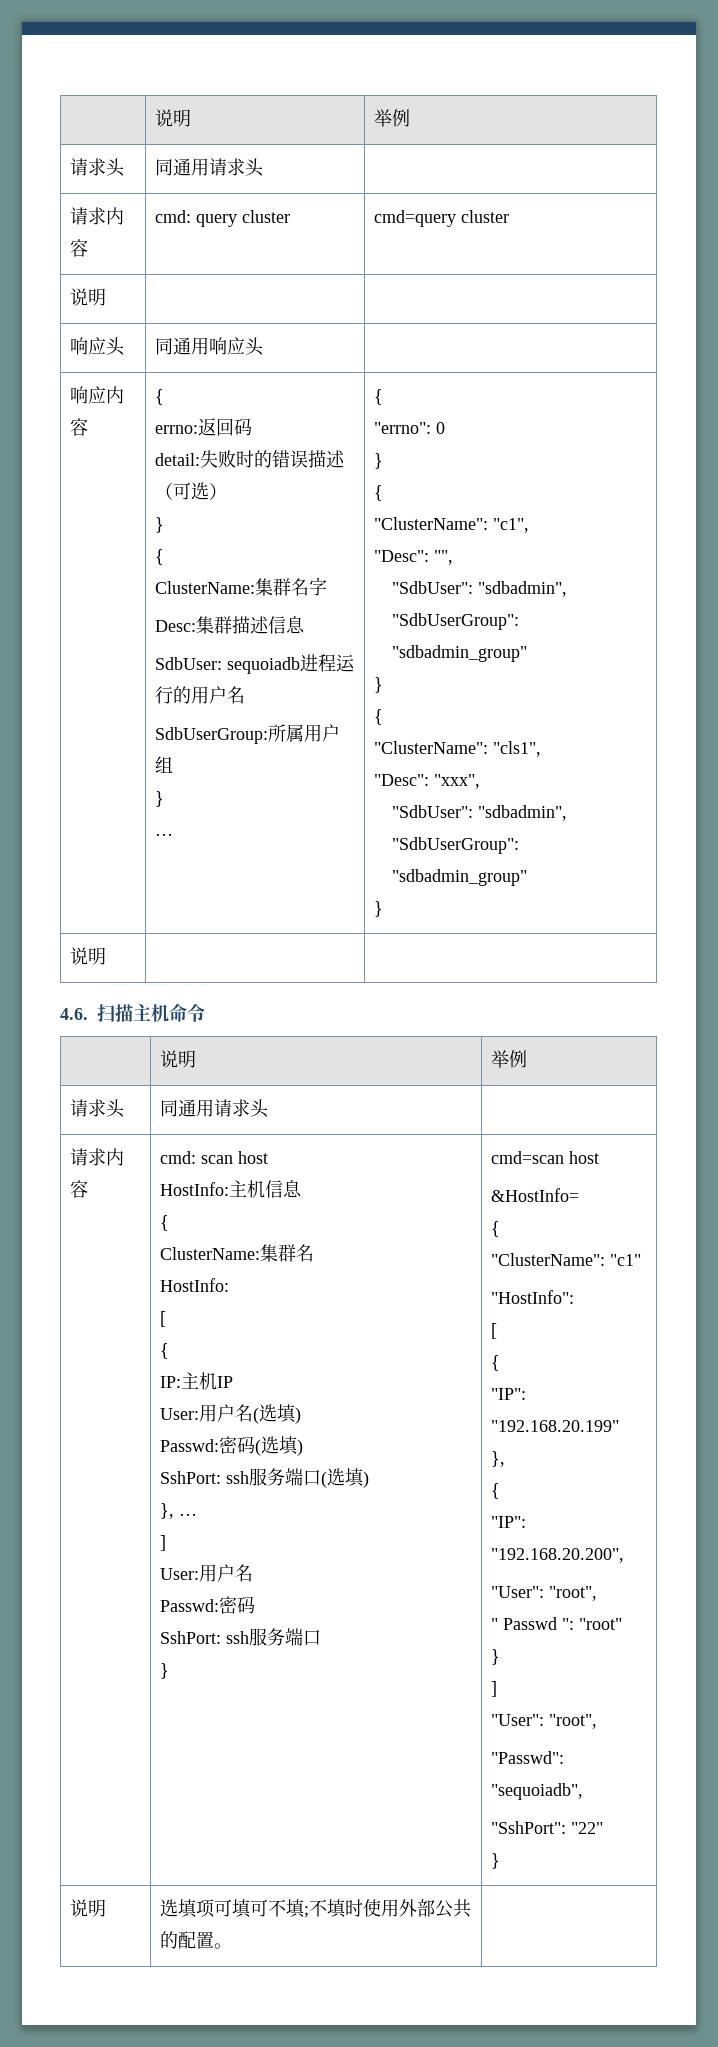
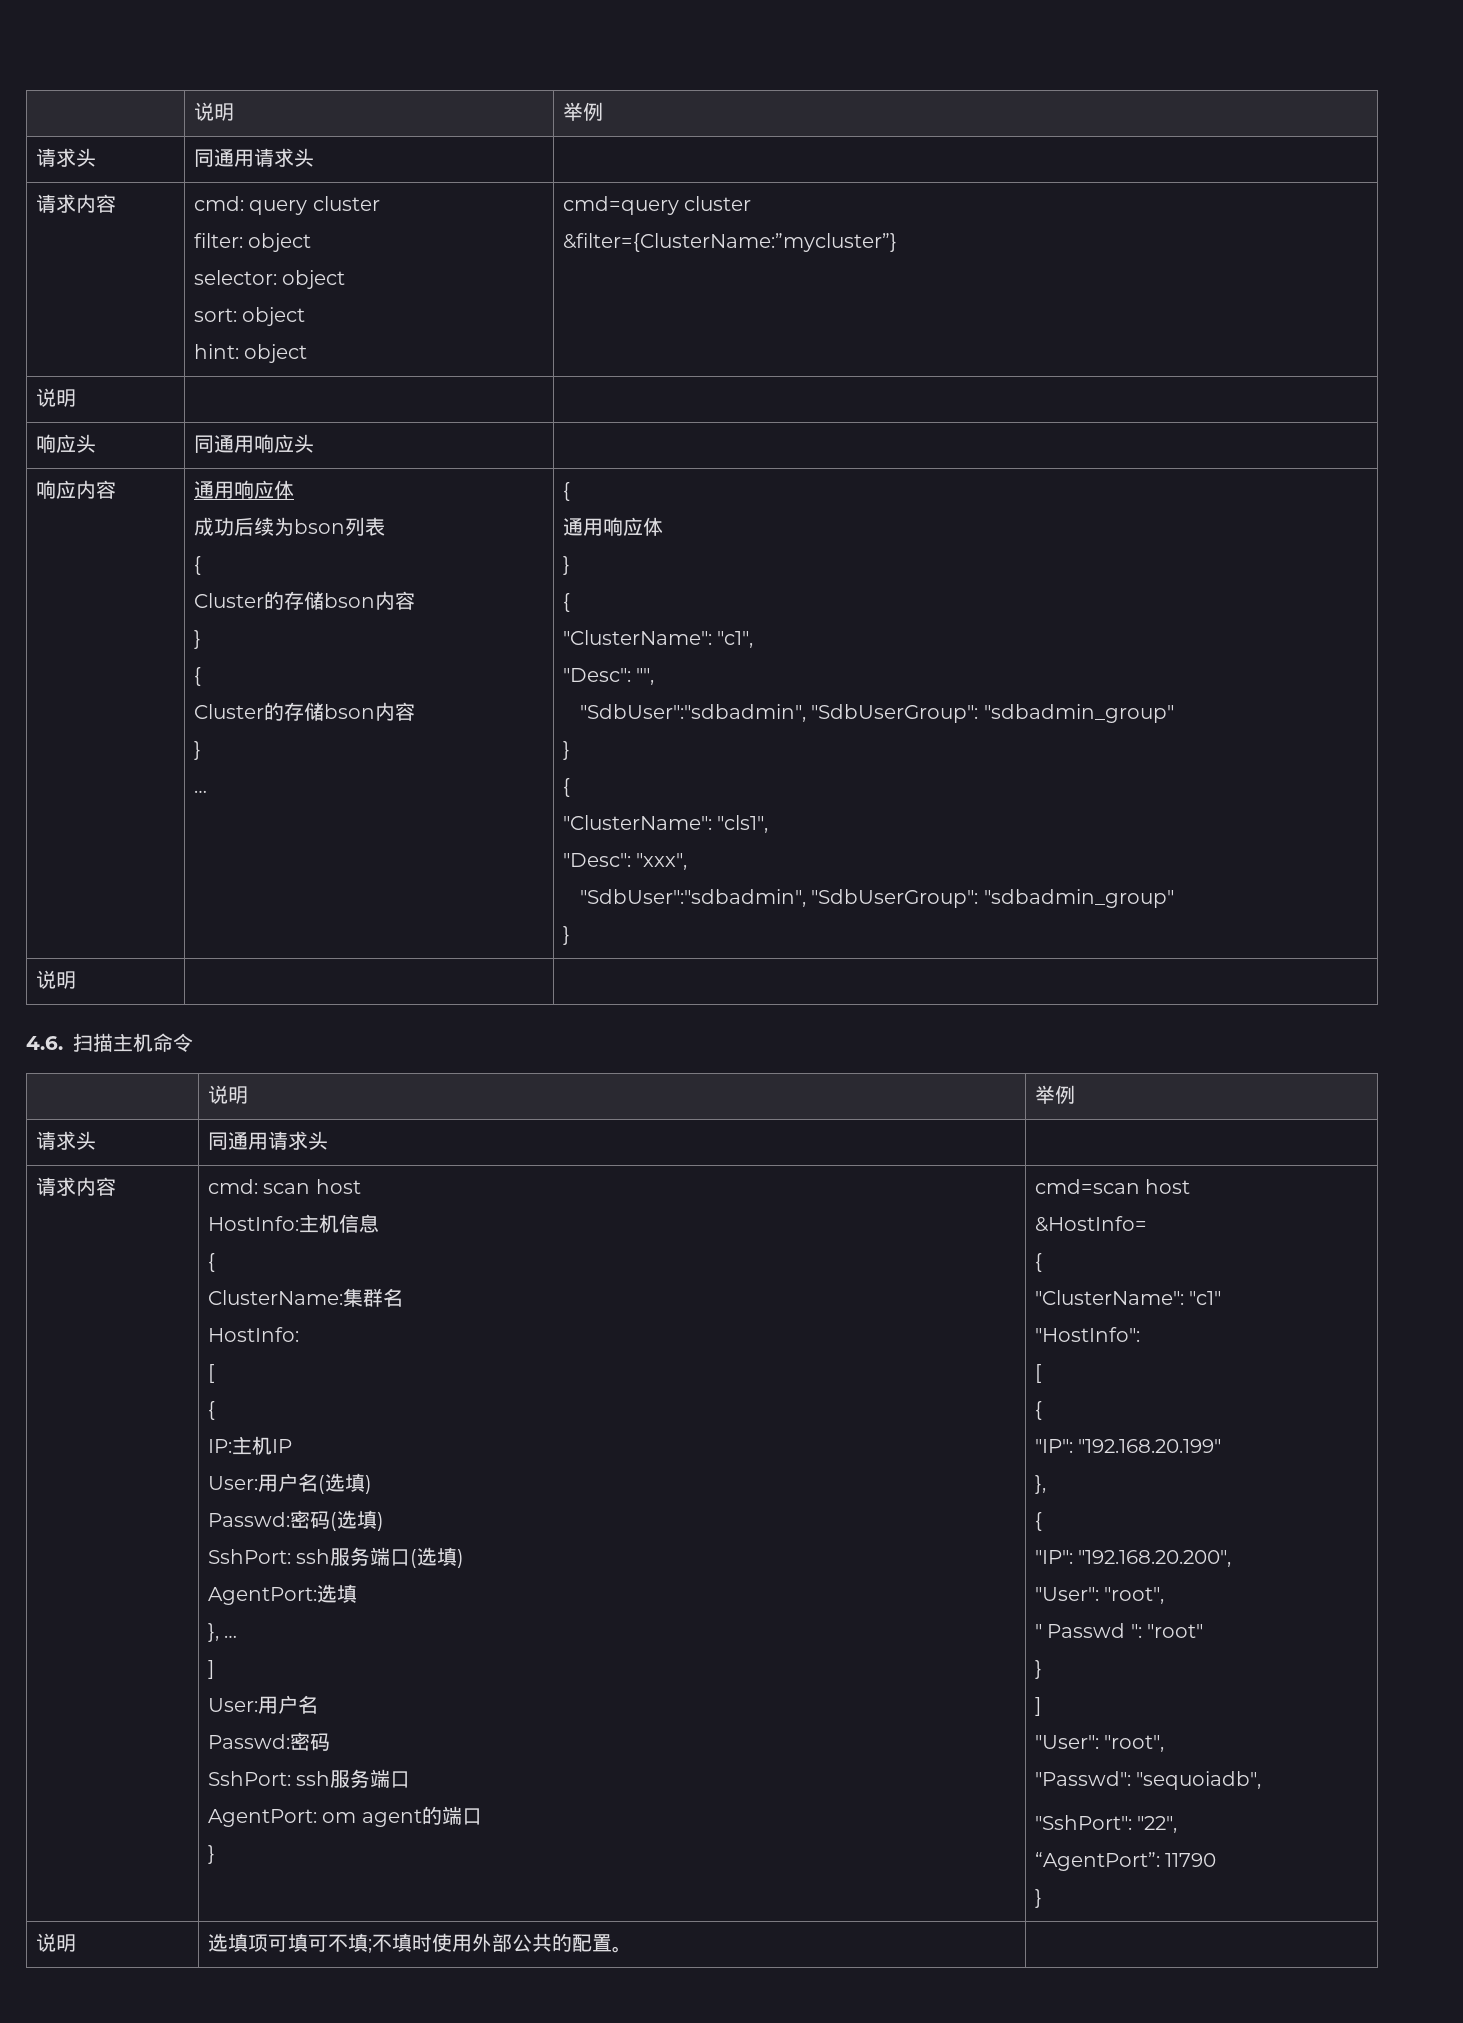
- 请求内容 | cmd: query cluster | cmd=query cluster
+ 请求内容 | cmd: query cluster
+ filter: object
+ selector: object
+ sort: object
+ hint: object | cmd=query cluster
+ &filter={ClusterName:”mycluster”}
- 响应内容 | {
- errno:返回码
- detail:失败时的错误描述（可选）
+ 响应内容 | 通用响应体
+ 成功后续为bson列表
+ {
+ Cluster的存储bson内容
  }
  {
- ClusterName:集群名字
- Desc:集群描述信息
- SdbUser: sequoiadb进程运行的用户名
- SdbUserGroup:所属用户组
+ Cluster的存储bson内容
  … | {
- "errno": 0
+ 通用响应体
  "Desc": "",
- "SdbUser": "sdbadmin", "SdbUserGroup": "sdbadmin_group"
+ "SdbUser":"sdbadmin", "SdbUserGroup": "sdbadmin_group"
  "Desc": "xxx",
- "SdbUser": "sdbadmin", "SdbUserGroup": "sdbadmin_group"
+ "SdbUser":"sdbadmin", "SdbUserGroup": "sdbadmin_group"
+ AgentPort:选填
+ AgentPort: om agent的端口
- "SshPort": "22"
+ "SshPort": "22",
+ “AgentPort”: 11790

